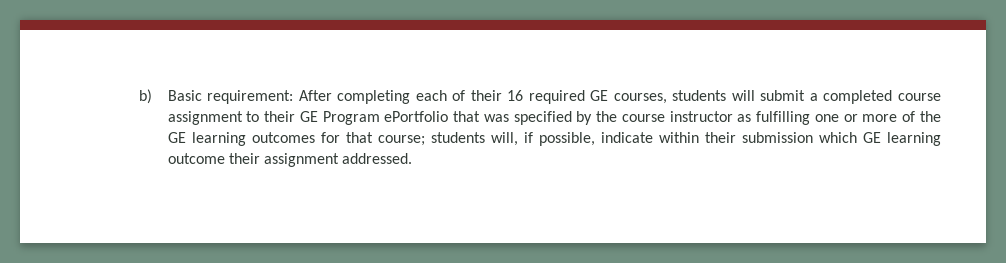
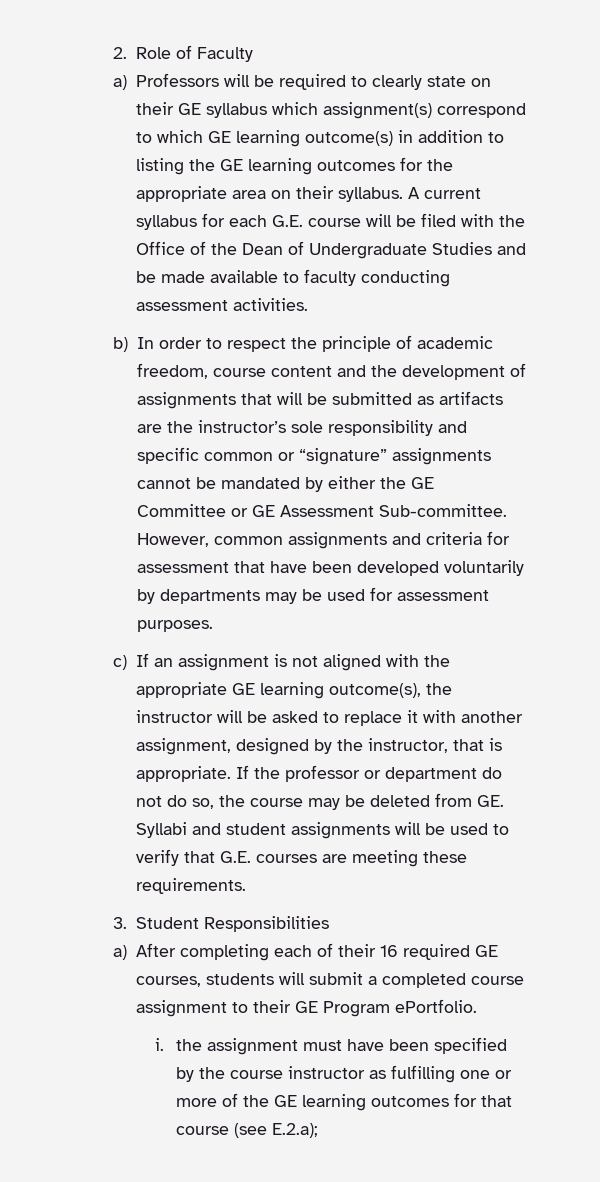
- b) Basic requirement: After completing each of their 16 required GE courses, students will submit a completed course assignment to their GE Program ePortfolio that was specified by the course instructor as fulfilling one or more of the GE learning outcomes for that course; students will, if possible, indicate within their submission which GE learning outcome their assignment addressed.
+ 2. Role of Faculty
+ a) Professors will be required to clearly state on their GE syllabus which assignment(s) correspond to which GE learning outcome(s) in addition to listing the GE learning outcomes for the appropriate area on their syllabus. A current syllabus for each G.E. course will be filed with the Office of the Dean of Undergraduate Studies and be made available to faculty conducting assessment activities.
+ b) In order to respect the principle of academic freedom, course content and the development of assignments that will be submitted as artifacts are the instructor’s sole responsibility and specific common or “signature” assignments cannot be mandated by either the GE Committee or GE Assessment Sub-committee. However, common assignments and criteria for assessment that have been developed voluntarily by departments may be used for assessment purposes.
+ c) If an assignment is not aligned with the appropriate GE learning outcome(s), the instructor will be asked to replace it with another assignment, designed by the instructor, that is appropriate. If the professor or department do not do so, the course may be deleted from GE. Syllabi and student assignments will be used to verify that G.E. courses are meeting these requirements.
+ 3. Student Responsibilities
+ a) After completing each of their 16 required GE courses, students will submit a completed course assignment to their GE Program ePortfolio.
+ i. the assignment must have been specified by the course instructor as fulfilling one or more of the GE learning outcomes for that course (see E.2.a);

